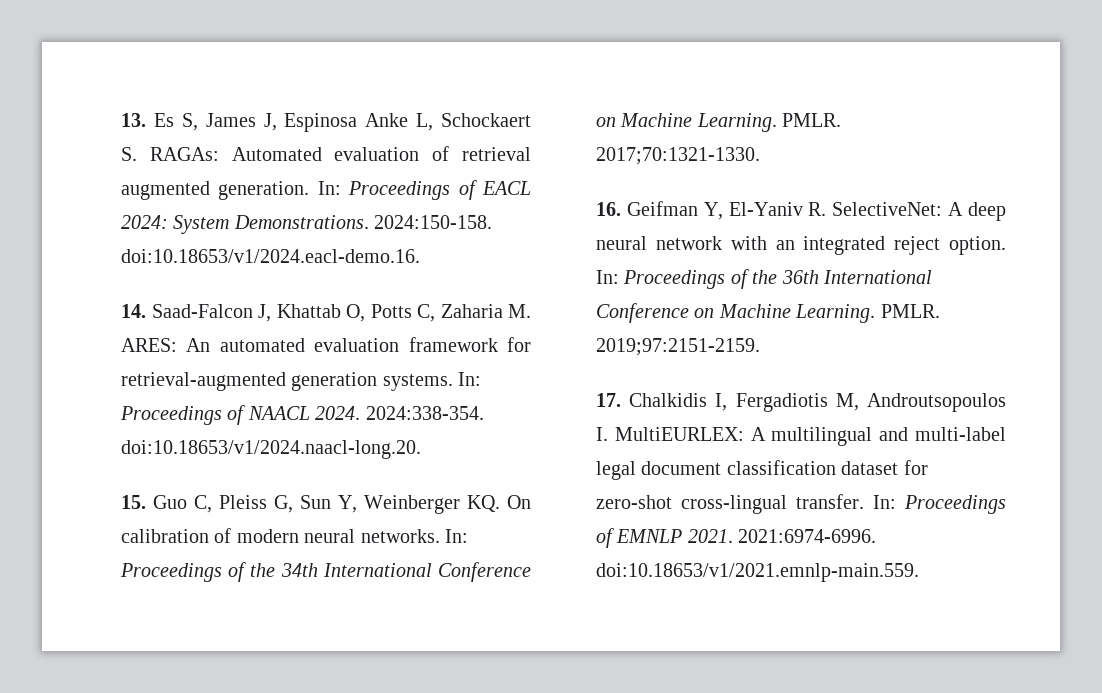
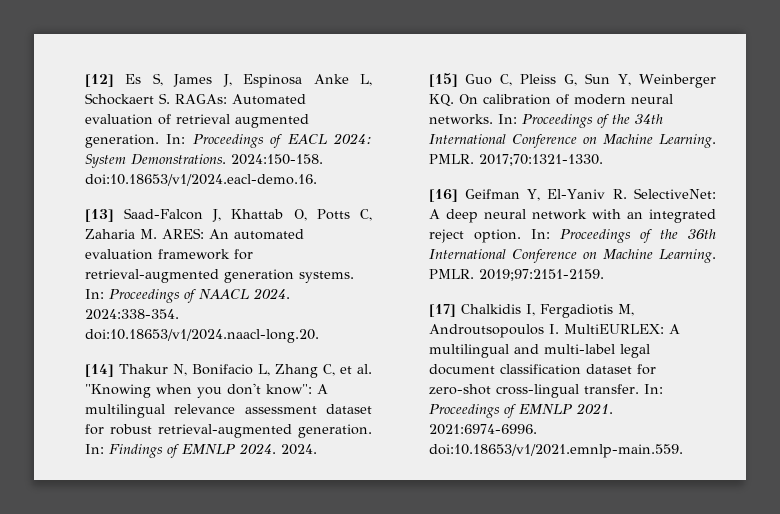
- 13. Es S, James J, Espinosa Anke L, Schockaert S. RAGAs: Automated evaluation of retrieval augmented generation.
+ [12] Es S, James J, Espinosa Anke L, Schockaert S. RAGAs: Automated evaluation of retrieval augmented generation.
- 14. Saad-Falcon J, Khattab O, Potts C, Zaharia M. ARES: An automated evaluation framework for retrieval-augmented generation systems.
+ [13] Saad-Falcon J, Khattab O, Potts C, Zaharia M. ARES: An automated evaluation framework for retrieval-augmented generation systems.
- 15. Guo C, Pleiss G, Sun Y, Weinberger KQ. On calibration of modern neural networks.
+ [14] Thakur N, Bonifacio L, Zhang C, et al. "Knowing when you don't know": A multilingual relevance assessment dataset for robust retrieval-augmented generation. In: Findings of EMNLP 2024. 2024.
+ [15] Guo C, Pleiss G, Sun Y, Weinberger KQ. On calibration of modern neural networks.
- 16. Geifman Y, El-Yaniv R. SelectiveNet: A deep neural network with an integrated reject option.
+ [16] Geifman Y, El-Yaniv R. SelectiveNet: A deep neural network with an integrated reject option.
- 17. Chalkidis I, Fergadiotis M, Androutsopoulos I. MultiEURLEX: A multilingual and multi-label legal document classification dataset for zero-shot cross-lingual transfer.
+ [17] Chalkidis I, Fergadiotis M, Androutsopoulos I. MultiEURLEX: A multilingual and multi-label legal document classification dataset for zero-shot cross-lingual transfer.

